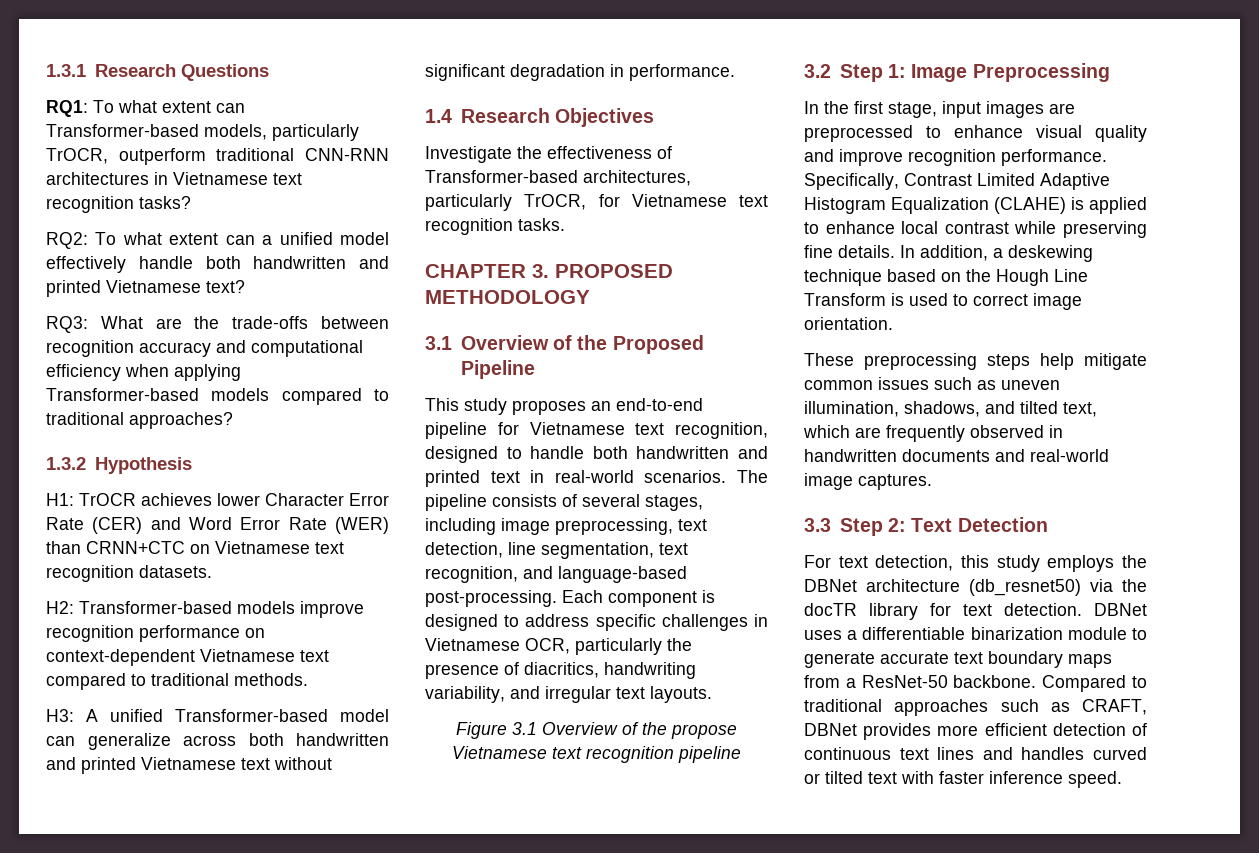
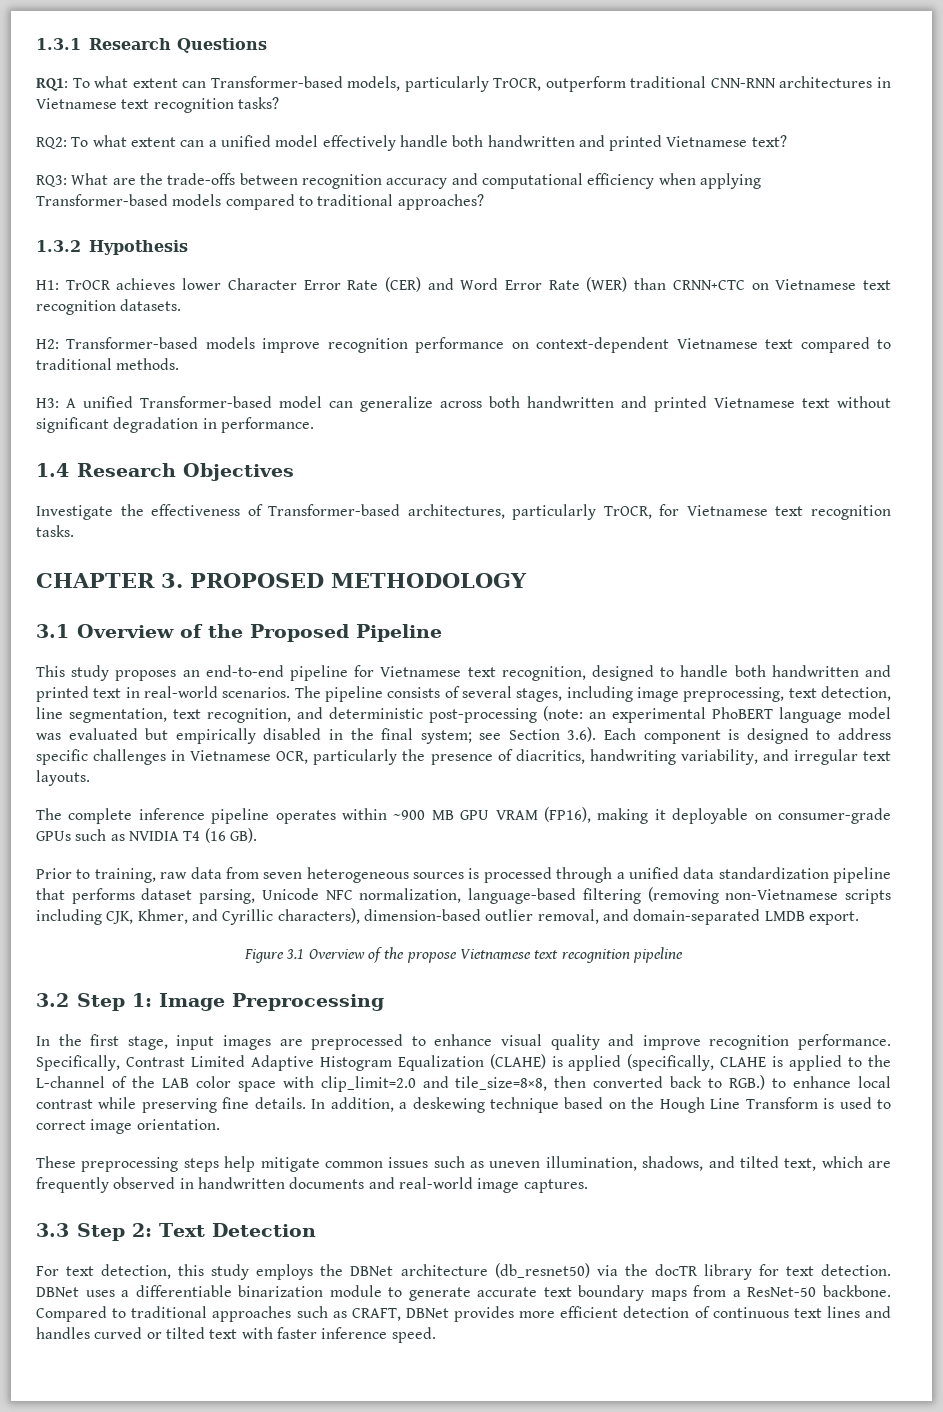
- The pipeline consists of several stages, including image preprocessing, text detection, line segmentation, text recognition, and language-based post-processing. Each component is designed to address specific challenges in Vietnamese OCR, particularly the presence of diacritics, handwriting variability, and irregular text layouts.
+ The pipeline consists of several stages, including image preprocessing, text detection, line segmentation, text recognition, and deterministic post-processing (note: an experimental PhoBERT language model was evaluated but empirically disabled in the final system; see Section 3.6). Each component is designed to address specific challenges in Vietnamese OCR, particularly the presence of diacritics, handwriting variability, and irregular text layouts.
+ The complete inference pipeline operates within ~900 MB GPU VRAM (FP16), making it deployable on consumer-grade GPUs such as NVIDIA T4 (16 GB).
+ Prior to training, raw data from seven heterogeneous sources is processed through a unified data standardization pipeline that performs dataset parsing, Unicode NFC normalization, language-based filtering (removing non-Vietnamese scripts including CJK, Khmer, and Cyrillic characters), dimension-based outlier removal, and domain-separated LMDB export.
- Specifically, Contrast Limited Adaptive Histogram Equalization (CLAHE) is applied to enhance local contrast while preserving fine details.
+ Specifically, Contrast Limited Adaptive Histogram Equalization (CLAHE) is applied (specifically, CLAHE is applied to the L-channel of the LAB color space with clip_limit=2.0 and tile_size=8×8, then converted back to RGB.) to enhance local contrast while preserving fine details.

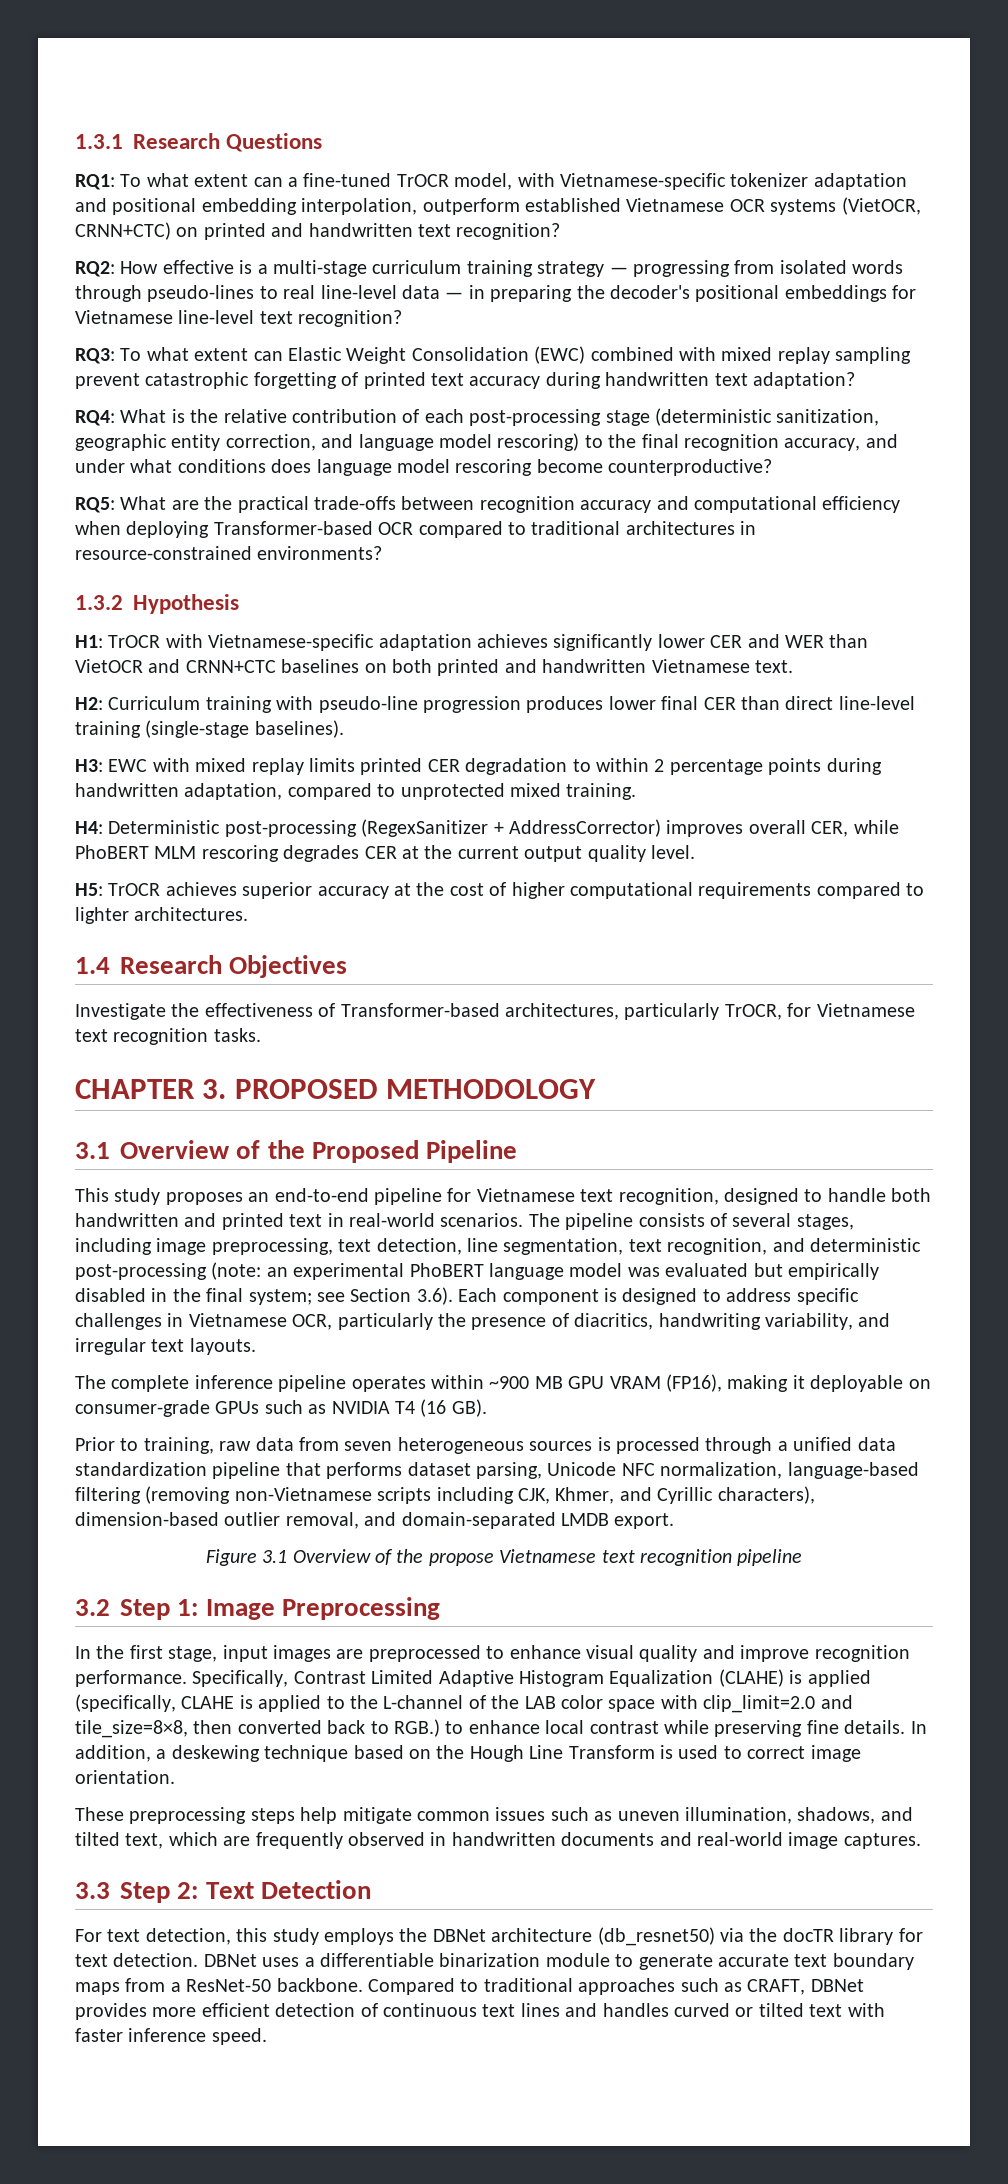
- RQ1: To what extent can Transformer-based models, particularly TrOCR, outperform traditional CNN-RNN architectures in Vietnamese text recognition tasks?
- RQ2: To what extent can a unified model effectively handle both handwritten and printed Vietnamese text?
- RQ3: What are the trade-offs between recognition accuracy and computational efficiency when applying Transformer-based models compared to traditional approaches?
+ RQ1: To what extent can a fine-tuned TrOCR model, with Vietnamese-specific tokenizer adaptation and positional embedding interpolation, outperform established Vietnamese OCR systems (VietOCR, CRNN+CTC) on printed and handwritten text recognition?
+ RQ2: How effective is a multi-stage curriculum training strategy — progressing from isolated words through pseudo-lines to real line-level data — in preparing the decoder's positional embeddings for Vietnamese line-level text recognition?
+ RQ3: To what extent can Elastic Weight Consolidation (EWC) combined with mixed replay sampling prevent catastrophic forgetting of printed text accuracy during handwritten text adaptation?
+ RQ4: What is the relative contribution of each post-processing stage (deterministic sanitization, geographic entity correction, and language model rescoring) to the final recognition accuracy, and under what conditions does language model rescoring become counterproductive?
+ RQ5: What are the practical trade-offs between recognition accuracy and computational efficiency when deploying Transformer-based OCR compared to traditional architectures in resource-constrained environments?
  1.3.2 Hypothesis
- H1: TrOCR achieves lower Character Error Rate (CER) and Word Error Rate (WER) than CRNN+CTC on Vietnamese text recognition datasets.
- H2: Transformer-based models improve recognition performance on context-dependent Vietnamese text compared to traditional methods.
- H3: A unified Transformer-based model can generalize across both handwritten and printed Vietnamese text without significant degradation in performance.
+ H1: TrOCR with Vietnamese-specific adaptation achieves significantly lower CER and WER than VietOCR and CRNN+CTC baselines on both printed and handwritten Vietnamese text.
+ H2: Curriculum training with pseudo-line progression produces lower final CER than direct line-level training (single-stage baselines).
+ H3: EWC with mixed replay limits printed CER degradation to within 2 percentage points during handwritten adaptation, compared to unprotected mixed training.
+ H4: Deterministic post-processing (RegexSanitizer + AddressCorrector) improves overall CER, while PhoBERT MLM rescoring degrades CER at the current output quality level.
+ H5: TrOCR achieves superior accuracy at the cost of higher computational requirements compared to lighter architectures.

